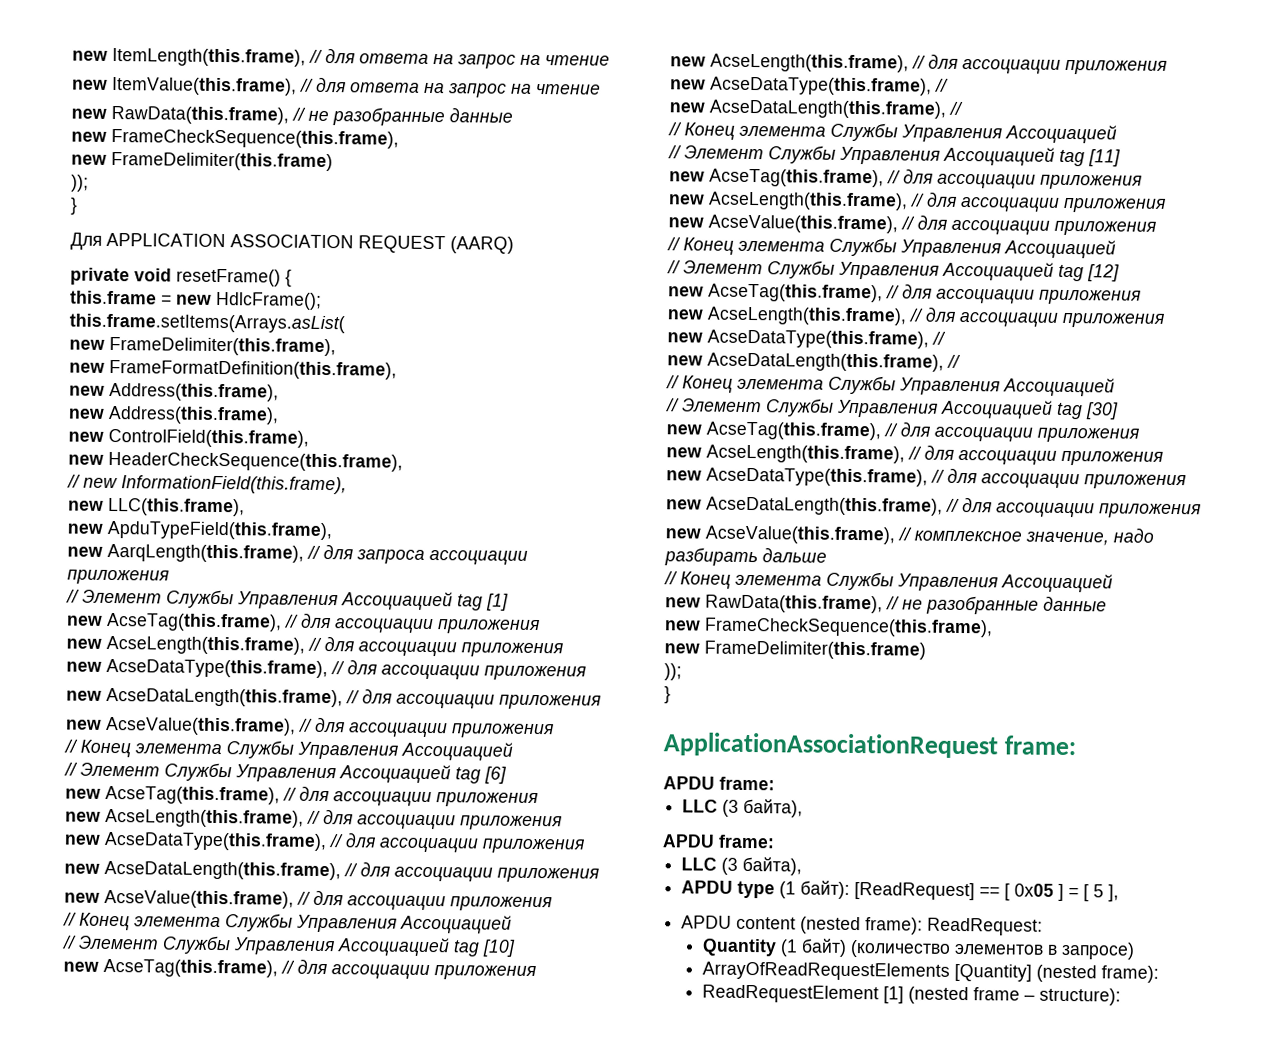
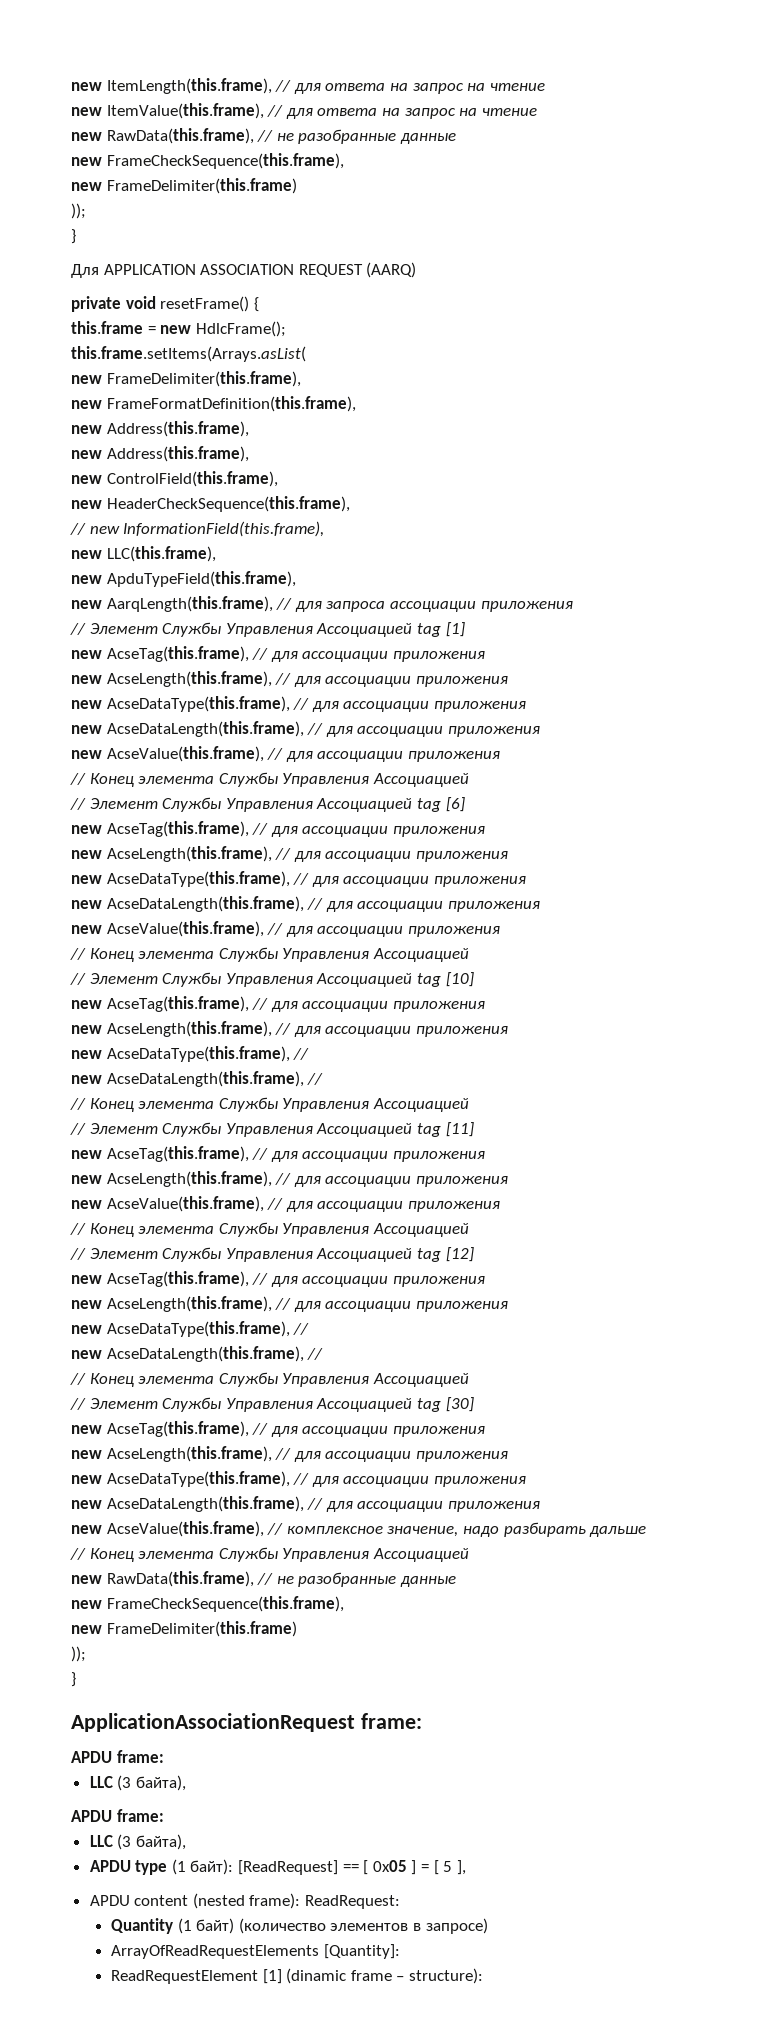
- ArrayOfReadRequestElements [Quantity] (nested frame):
+ ArrayOfReadRequestElements [Quantity]:
- ReadRequestElement [1] (nested frame – structure):
+ ReadRequestElement [1] (dinamic frame – structure):

